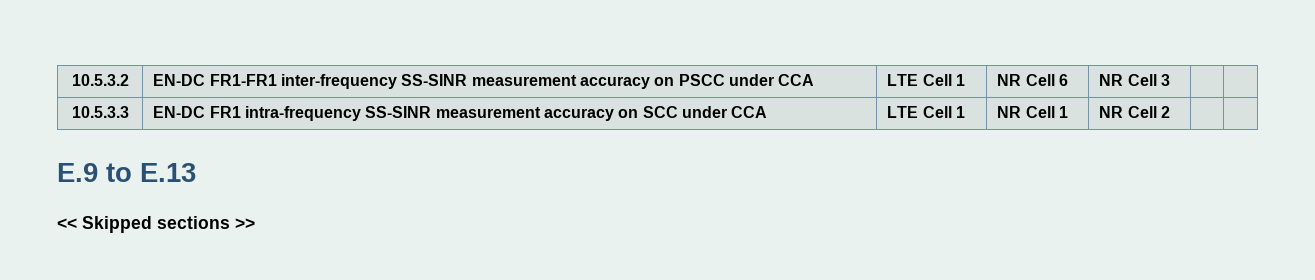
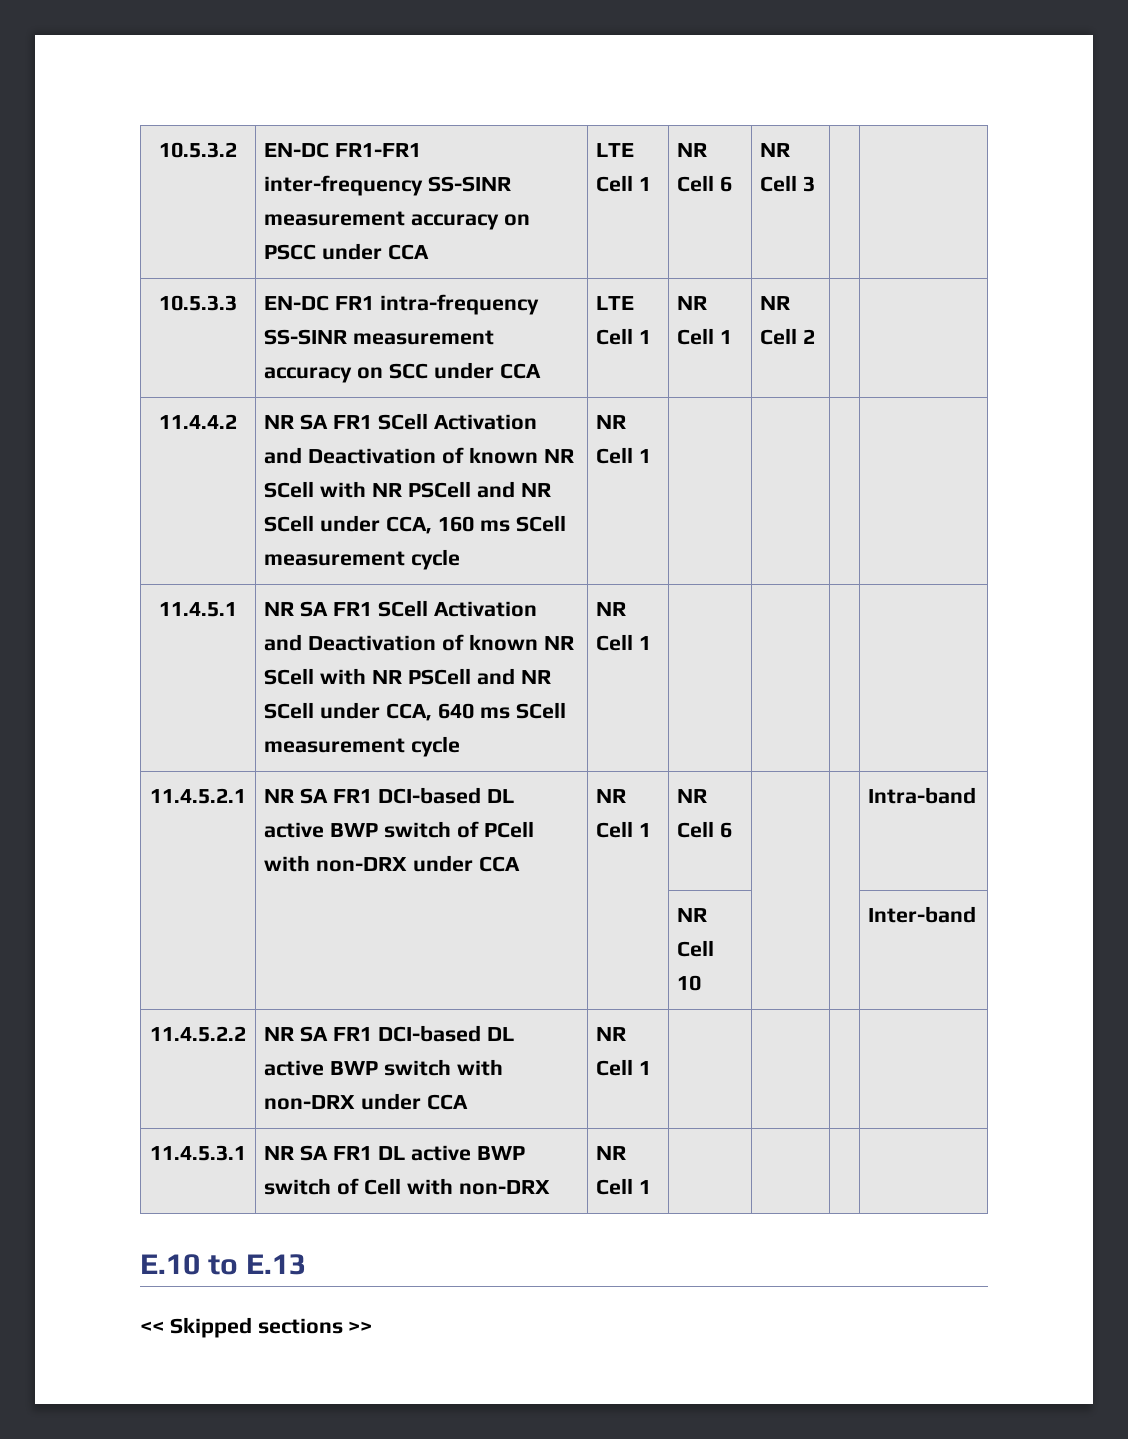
- E.9 to E.13
+ 11.4.4.2 | NR SA FR1 SCell Activation and Deactivation of known NR SCell with NR PSCell and NR SCell under CCA, 160 ms SCell measurement cycle | NR Cell 1 | | | |
+ 11.4.5.1 | NR SA FR1 SCell Activation and Deactivation of known NR SCell with NR PSCell and NR SCell under CCA, 640 ms SCell measurement cycle | NR Cell 1 | | | |
+ 11.4.5.2.1 | NR SA FR1 DCI-based DL active BWP switch of PCell with non-DRX under CCA | NR Cell 1 | NR Cell 6 | | | Intra-band
+ | | | NR Cell 10 | | | Inter-band
+ 11.4.5.2.2 | NR SA FR1 DCI-based DL active BWP switch with non-DRX under CCA | NR Cell 1 | | | |
+ 11.4.5.3.1 | NR SA FR1 DL active BWP switch of Cell with non-DRX | NR Cell 1 | | | |
+ E.10 to E.13

